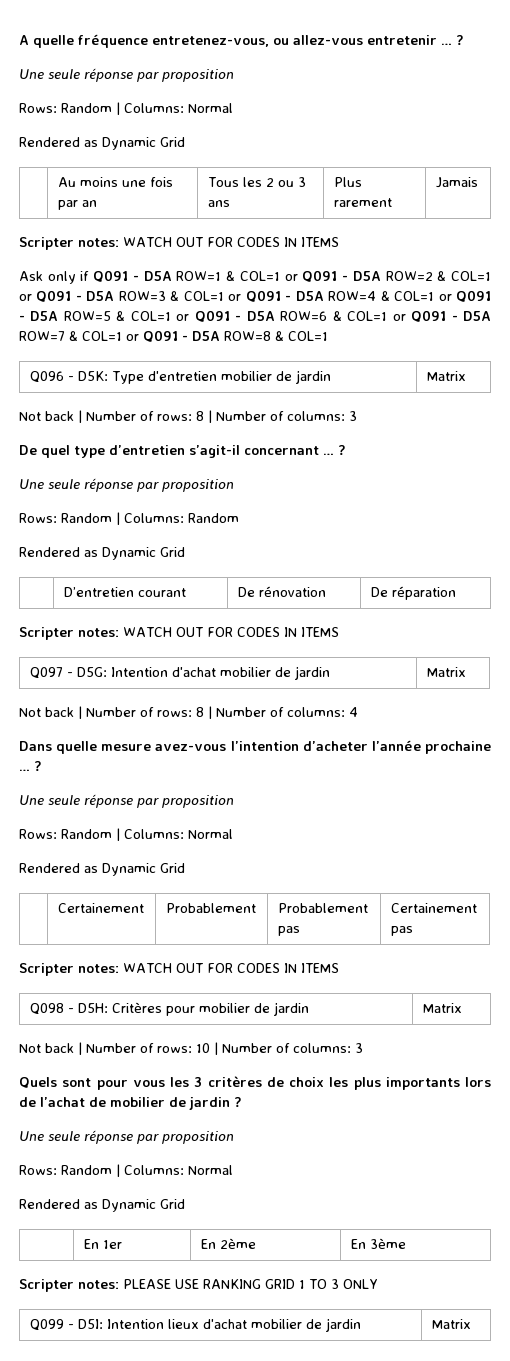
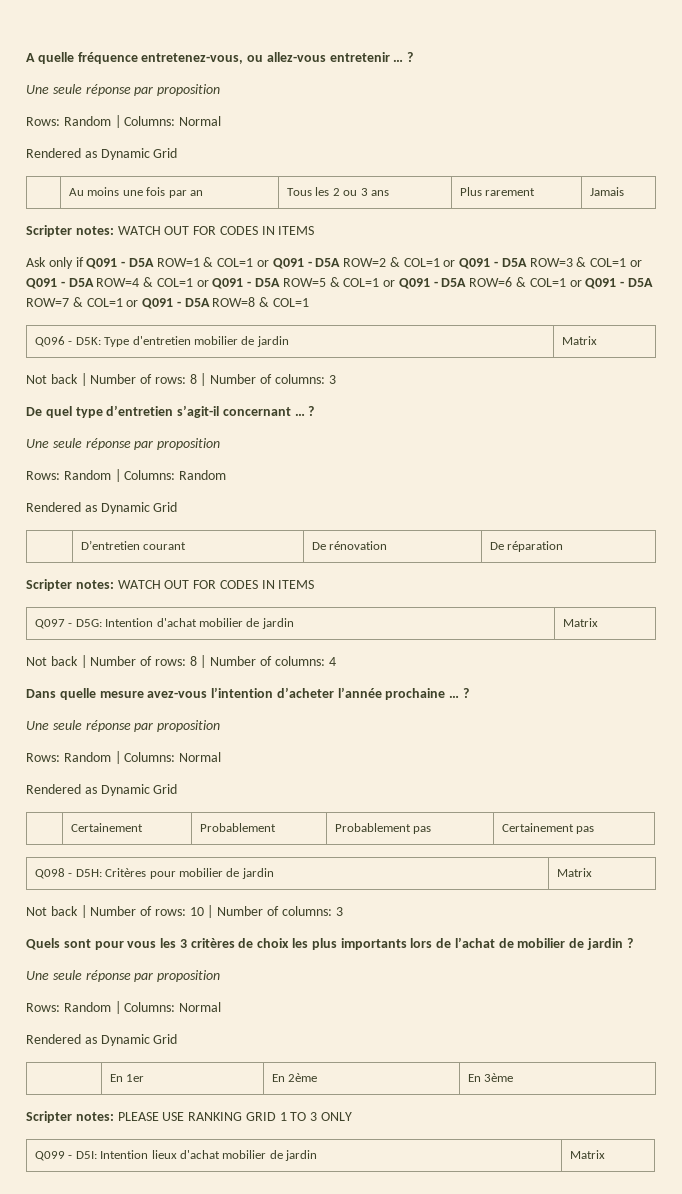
  | Certainement | Probablement | Probablement pas | Certainement pas
- Scripter notes: WATCH OUT FOR CODES IN ITEMS

